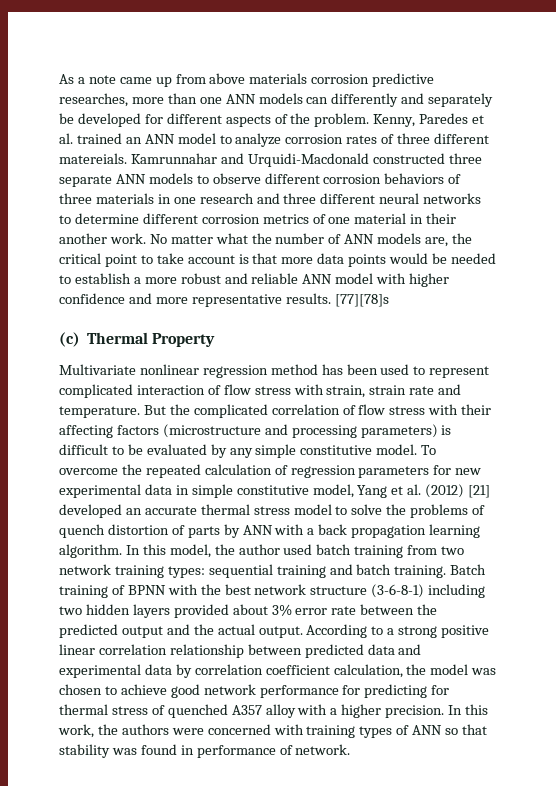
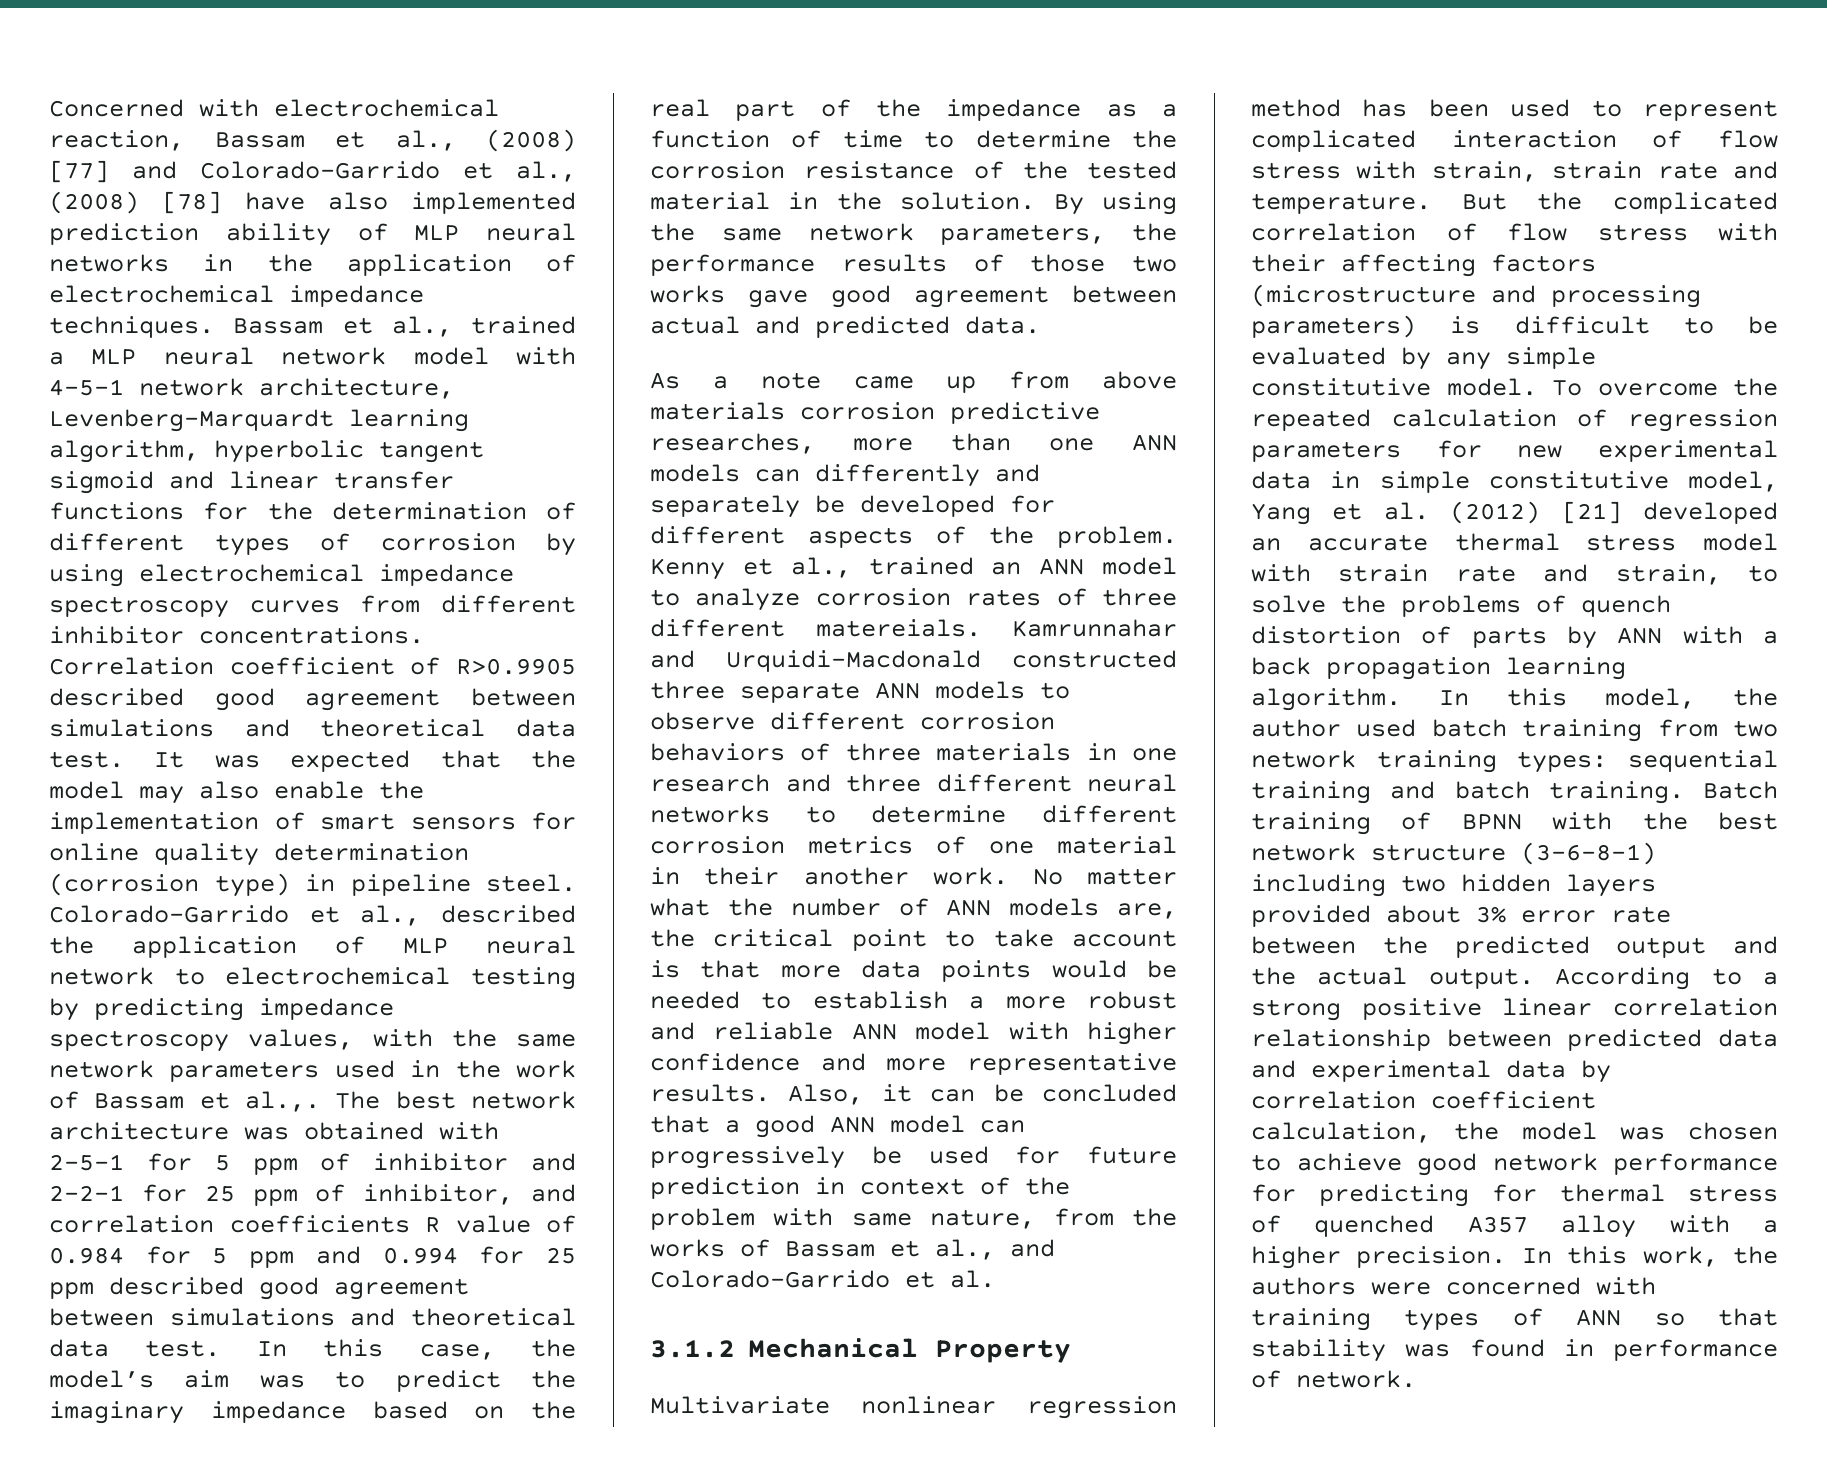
+ Concerned with electrochemical reaction, Bassam et al., (2008) [77] and Colorado-Garrido et al., (2008) [78] have also implemented prediction ability of MLP neural networks in the application of electrochemical impedance techniques. Bassam et al., trained a MLP neural network model with 4-5-1 network architecture, Levenberg–Marquardt learning algorithm, hyperbolic tangent sigmoid and linear transfer functions for the determination of different types of corrosion by using electrochemical impedance spectroscopy curves from different inhibitor concentrations. Correlation coefficient of R>0.9905 described good agreement between simulations and theoretical data test. It was expected that the model may also enable the implementation of smart sensors for online quality determination (corrosion type) in pipeline steel. Colorado-Garrido et al., described the application of MLP neural network to electrochemical testing by predicting impedance spectroscopy values, with the same network parameters used in the work of Bassam et al.,. The best network architecture was obtained with 2-5-1 for 5 ppm of inhibitor and 2-2-1 for 25 ppm of inhibitor, and correlation coefficients R value of 0.984 for 5 ppm and 0.994 for 25 ppm described good agreement between simulations and theoretical data test. In this case, the model’s aim was to predict the imaginary impedance based on the real part of the impedance as a function of time to determine the corrosion resistance of the tested material in the solution. By using the same network parameters, the performance results of those two works gave good agreement between actual and predicted data.
- Kenny, Paredes et al. trained an ANN model to analyze corrosion rates of three different matereials.
+ Kenny et al., trained an ANN model to analyze corrosion rates of three different matereials.
- [77][78]s
- (c) Thermal Property
+ Also, it can be concluded that a good ANN model can progressively be used for future prediction in context of the problem with same nature, from the works of Bassam et al., and Colorado-Garrido et al.
+ 3.1.2 Mechanical Property
- To overcome the repeated calculation of regression parameters for new experimental data in simple constitutive model, Yang et al. (2012) [21] developed an accurate thermal stress model to solve the problems of quench distortion of parts by ANN with a back propagation learning algorithm.
+ To overcome the repeated calculation of regression parameters for new experimental data in simple constitutive model, Yang et al. (2012) [21] developed an accurate thermal stress model with strain rate and strain, to solve the problems of quench distortion of parts by ANN with a back propagation learning algorithm.

